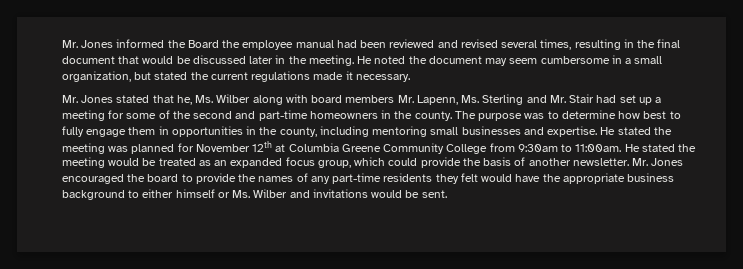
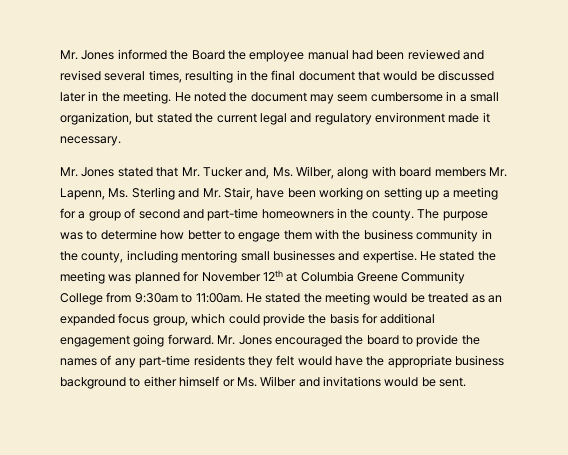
- He noted the document may seem cumbersome in a small organization, but stated the current regulations made it necessary.
+ He noted the document may seem cumbersome in a small organization, but stated the current legal and regulatory environment made it necessary.
- Mr. Jones stated that he, Ms. Wilber along with board members Mr. Lapenn, Ms. Sterling and Mr. Stair had set up a meeting for some of the second and part-time homeowners in the county.
+ Mr. Jones stated that Mr. Tucker and, Ms. Wilber, along with board members Mr. Lapenn, Ms. Sterling and Mr. Stair, have been working on setting up a meeting for a group of second and part-time homeowners in the county.
- The purpose was to determine how best to fully engage them in opportunities in the county, including mentoring small businesses and expertise.
+ The purpose was to determine how better to engage them with the business community in the county, including mentoring small businesses and expertise.
- He stated the meeting would be treated as an expanded focus group, which could provide the basis of another newsletter.
+ He stated the meeting would be treated as an expanded focus group, which could provide the basis for additional engagement going forward.

